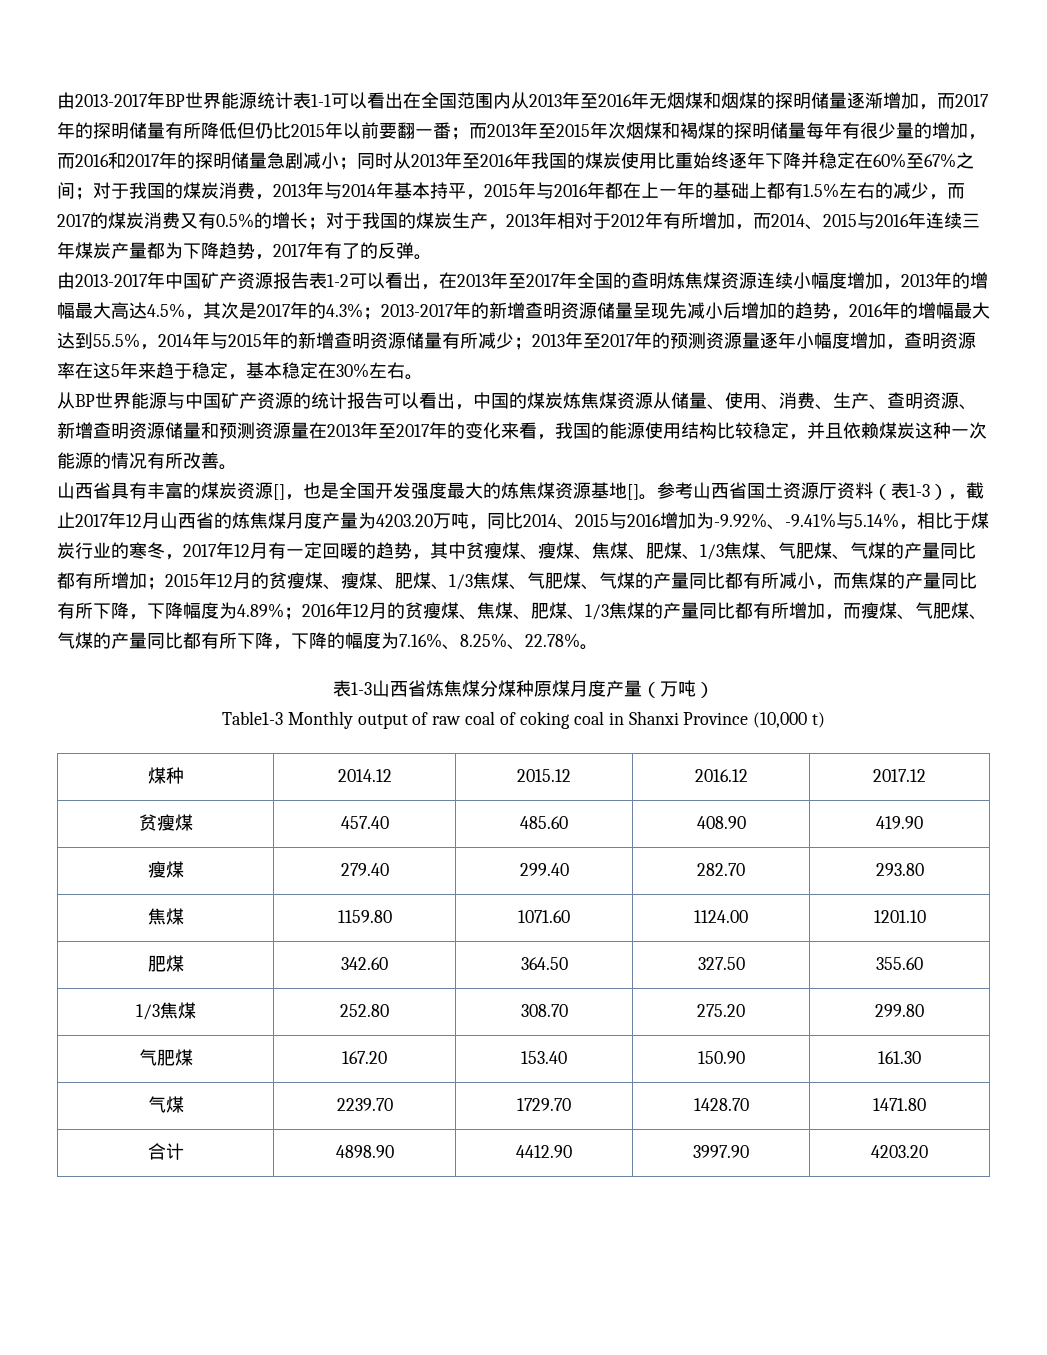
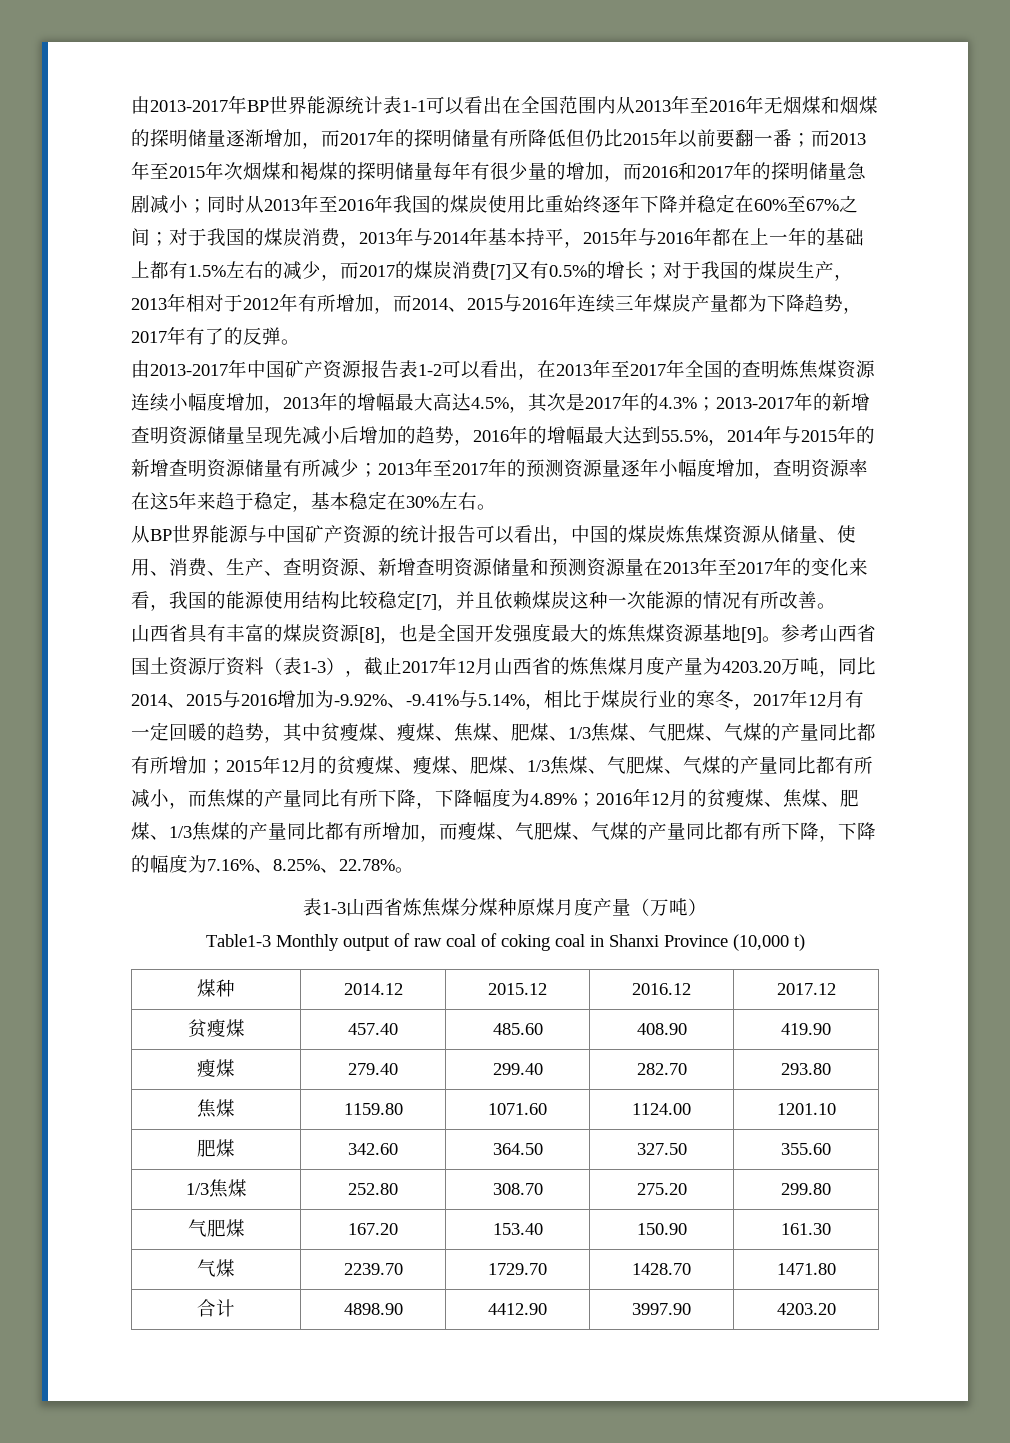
- 对于我国的煤炭消费，2013年与2014年基本持平，2015年与2016年都在上一年的基础上都有1.5%左右的减少，而2017的煤炭消费又有0.5%的增长；
+ 对于我国的煤炭消费，2013年与2014年基本持平，2015年与2016年都在上一年的基础上都有1.5%左右的减少，而2017的煤炭消费[7]又有0.5%的增长；
- 从BP世界能源与中国矿产资源的统计报告可以看出，中国的煤炭炼焦煤资源从储量、使用、消费、生产、查明资源、新增查明资源储量和预测资源量在2013年至2017年的变化来看，我国的能源使用结构比较稳定，并且依赖煤炭这种一次能源的情况有所改善。
+ 从BP世界能源与中国矿产资源的统计报告可以看出，中国的煤炭炼焦煤资源从储量、使用、消费、生产、查明资源、新增查明资源储量和预测资源量在2013年至2017年的变化来看，我国的能源使用结构比较稳定[7]，并且依赖煤炭这种一次能源的情况有所改善。
- 山西省具有丰富的煤炭资源[]，也是全国开发强度最大的炼焦煤资源基地[]。
+ 山西省具有丰富的煤炭资源[8]，也是全国开发强度最大的炼焦煤资源基地[9]。

